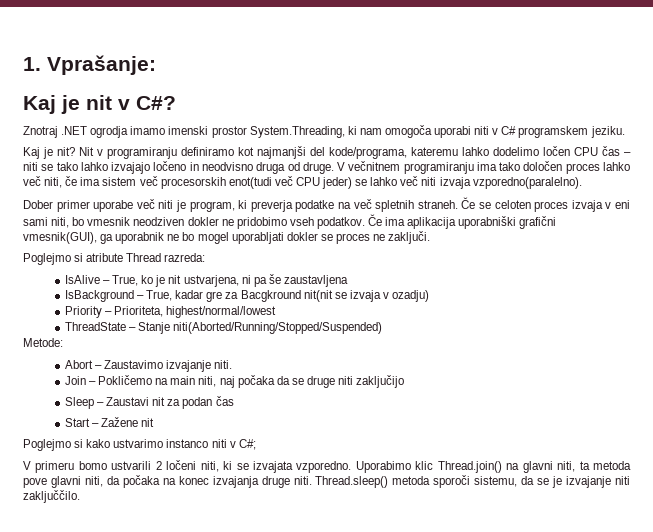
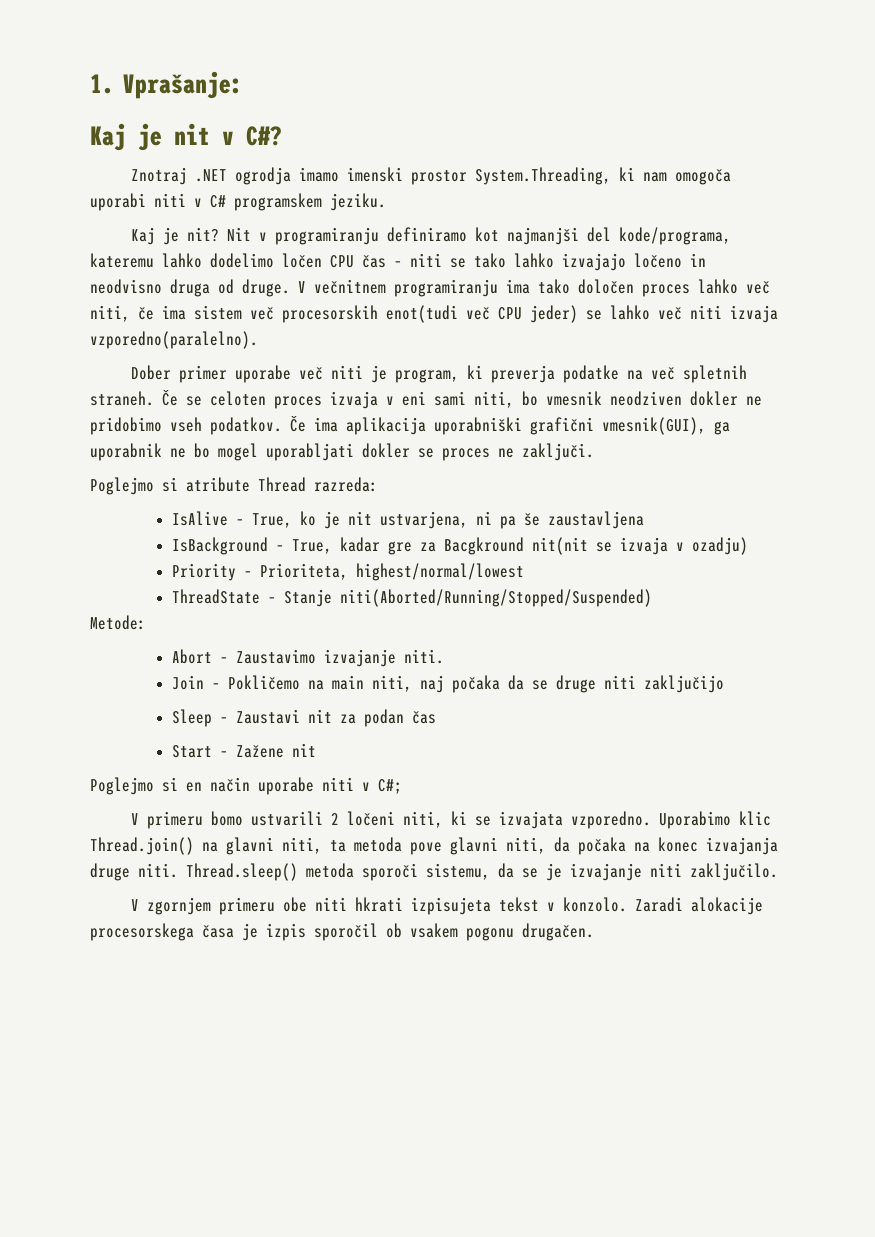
- Poglejmo si kako ustvarimo instanco niti v C#;
+ Poglejmo si en način uporabe niti v C#;
- Thread.sleep() metoda sporoči sistemu, da se je izvajanje niti zaključčilo.
+ Thread.sleep() metoda sporoči sistemu, da se je izvajanje niti zaključilo.
+ V zgornjem primeru obe niti hkrati izpisujeta tekst v konzolo. Zaradi alokacije procesorskega časa je izpis sporočil ob vsakem pogonu drugačen.

